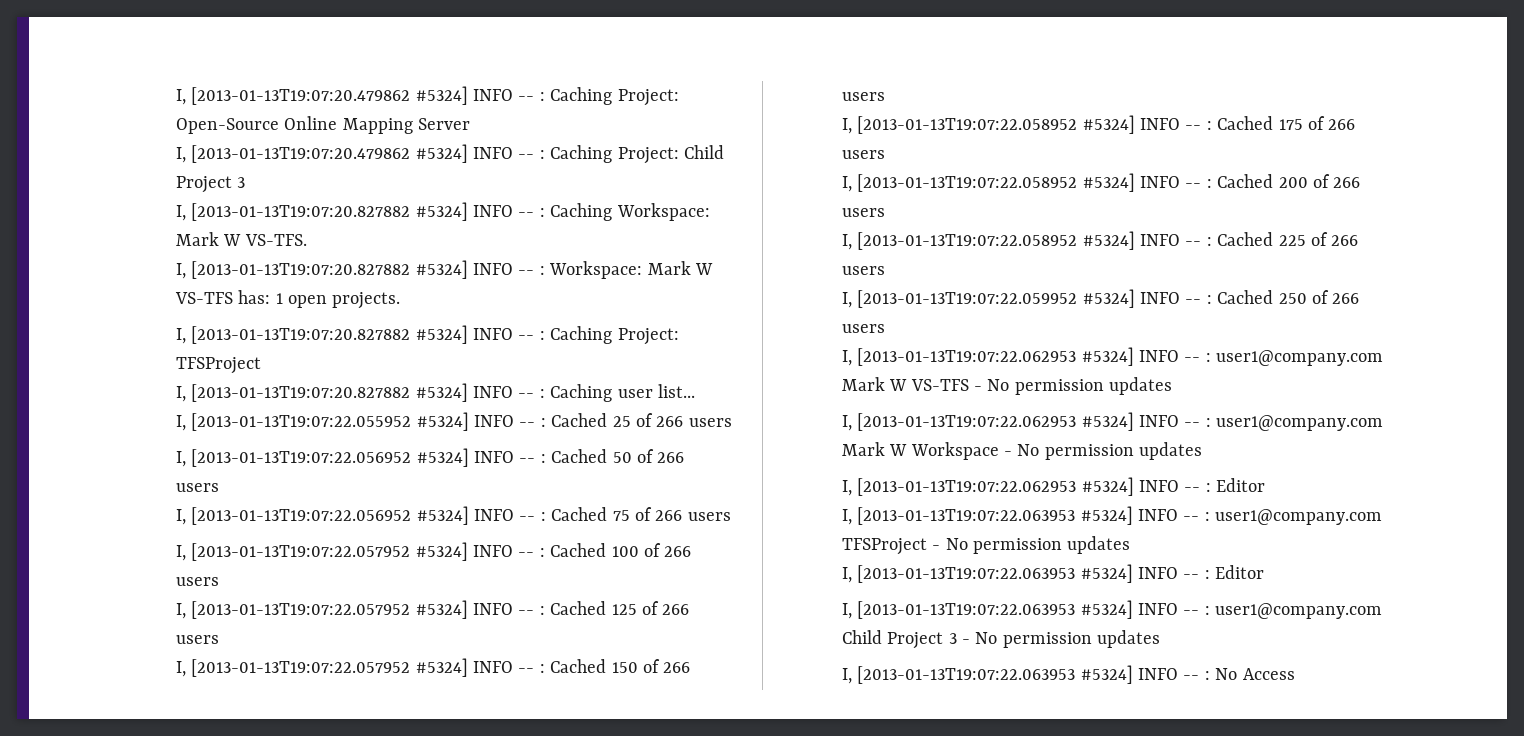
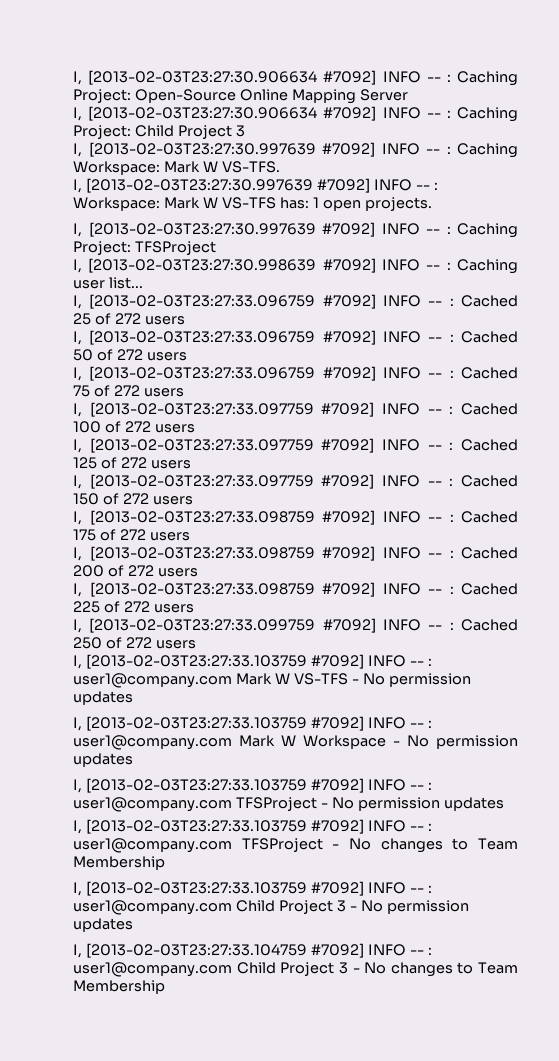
- I, [2013-01-13T19:07:20.479862 #5324] INFO -- : Caching Project: Open-Source Online Mapping Server
+ I, [2013-02-03T23:27:30.906634 #7092] INFO -- : Caching Project: Open-Source Online Mapping Server
- I, [2013-01-13T19:07:20.479862 #5324] INFO -- : Caching Project: Child Project 3
+ I, [2013-02-03T23:27:30.906634 #7092] INFO -- : Caching Project: Child Project 3
- I, [2013-01-13T19:07:20.827882 #5324] INFO -- : Caching Workspace: Mark W VS-TFS.
+ I, [2013-02-03T23:27:30.997639 #7092] INFO -- : Caching Workspace: Mark W VS-TFS.
- I, [2013-01-13T19:07:20.827882 #5324] INFO -- : Workspace: Mark W VS-TFS has: 1 open projects.
+ I, [2013-02-03T23:27:30.997639 #7092] INFO -- : Workspace: Mark W VS-TFS has: 1 open projects.
- I, [2013-01-13T19:07:20.827882 #5324] INFO -- : Caching Project: TFSProject
+ I, [2013-02-03T23:27:30.997639 #7092] INFO -- : Caching Project: TFSProject
- I, [2013-01-13T19:07:20.827882 #5324] INFO -- : Caching user list...
- I, [2013-01-13T19:07:22.055952 #5324] INFO -- :
+ I, [2013-02-03T23:27:30.998639 #7092] INFO -- : Caching user list...
+ I, [2013-02-03T23:27:33.096759 #7092] INFO -- :
- Cached 25 of 266 users
- I, [2013-01-13T19:07:22.056952 #5324] INFO -- :
+ Cached 25 of 272 users
+ I, [2013-02-03T23:27:33.096759 #7092] INFO -- :
- Cached 50 of 266 users
- I, [2013-01-13T19:07:22.056952 #5324] INFO -- :
+ Cached 50 of 272 users
+ I, [2013-02-03T23:27:33.096759 #7092] INFO -- :
- Cached 75 of 266 users
- I, [2013-01-13T19:07:22.057952 #5324] INFO -- :
+ Cached 75 of 272 users
+ I, [2013-02-03T23:27:33.097759 #7092] INFO -- :
- Cached 100 of 266 users
- I, [2013-01-13T19:07:22.057952 #5324] INFO -- :
+ Cached 100 of 272 users
+ I, [2013-02-03T23:27:33.097759 #7092] INFO -- :
- Cached 125 of 266 users
- I, [2013-01-13T19:07:22.057952 #5324] INFO -- :
+ Cached 125 of 272 users
+ I, [2013-02-03T23:27:33.097759 #7092] INFO -- :
- Cached 150 of 266 users
- I, [2013-01-13T19:07:22.058952 #5324] INFO -- :
+ Cached 150 of 272 users
+ I, [2013-02-03T23:27:33.098759 #7092] INFO -- :
- Cached 175 of 266 users
- I, [2013-01-13T19:07:22.058952 #5324] INFO -- :
+ Cached 175 of 272 users
+ I, [2013-02-03T23:27:33.098759 #7092] INFO -- :
- Cached 200 of 266 users
- I, [2013-01-13T19:07:22.058952 #5324] INFO -- :
+ Cached 200 of 272 users
+ I, [2013-02-03T23:27:33.098759 #7092] INFO -- :
- Cached 225 of 266 users
- I, [2013-01-13T19:07:22.059952 #5324] INFO -- :
+ Cached 225 of 272 users
+ I, [2013-02-03T23:27:33.099759 #7092] INFO -- :
- Cached 250 of 266 users
- I, [2013-01-13T19:07:22.062953 #5324] INFO -- :
+ Cached 250 of 272 users
+ I, [2013-02-03T23:27:33.103759 #7092] INFO -- :
- I, [2013-01-13T19:07:22.062953 #5324] INFO -- : user1@company.com Mark W Workspace - No permission updates
+ I, [2013-02-03T23:27:33.103759 #7092] INFO -- : user1@company.com Mark W Workspace - No permission updates
- I, [2013-01-13T19:07:22.062953 #5324] INFO -- : Editor
- I, [2013-01-13T19:07:22.063953 #5324] INFO -- : user1@company.com TFSProject - No permission updates
+ I, [2013-02-03T23:27:33.103759 #7092] INFO -- : user1@company.com TFSProject - No permission updates
- I, [2013-01-13T19:07:22.063953 #5324] INFO -- : Editor
- I, [2013-01-13T19:07:22.063953 #5324] INFO -- : user1@company.com Child Project 3 - No permission updates
+ I, [2013-02-03T23:27:33.103759 #7092] INFO -- : user1@company.com TFSProject - No changes to Team Membership
+ I, [2013-02-03T23:27:33.103759 #7092] INFO -- : user1@company.com Child Project 3 - No permission updates
- I, [2013-01-13T19:07:22.063953 #5324] INFO -- : No Access
+ I, [2013-02-03T23:27:33.104759 #7092] INFO -- : user1@company.com Child Project 3 - No changes to Team Membership

